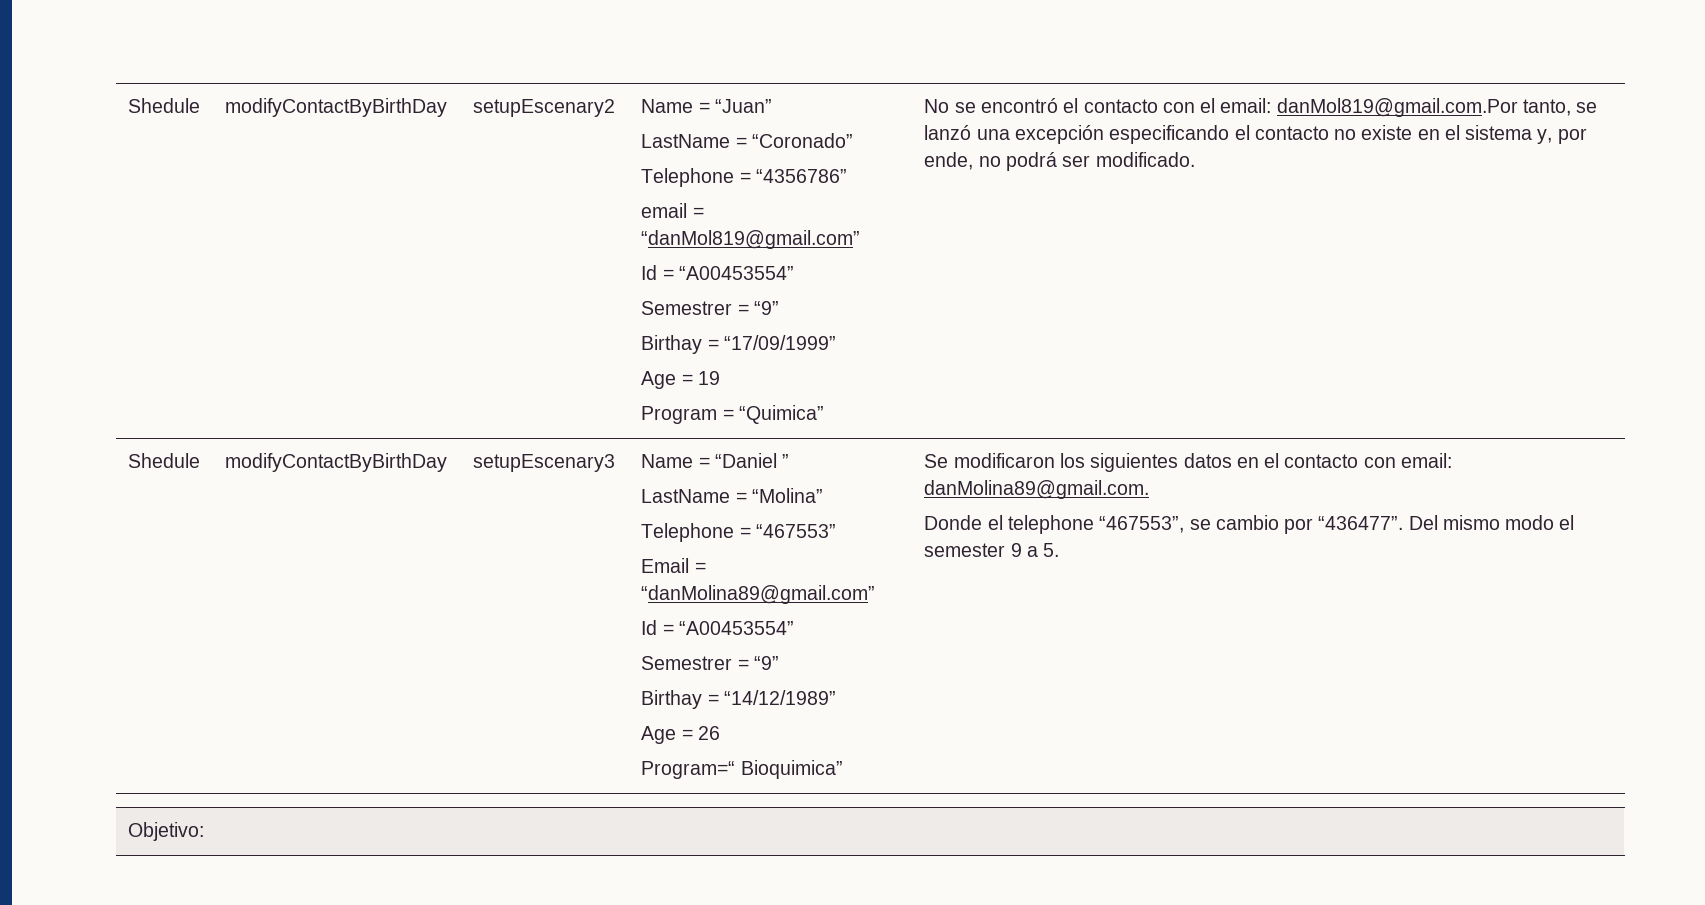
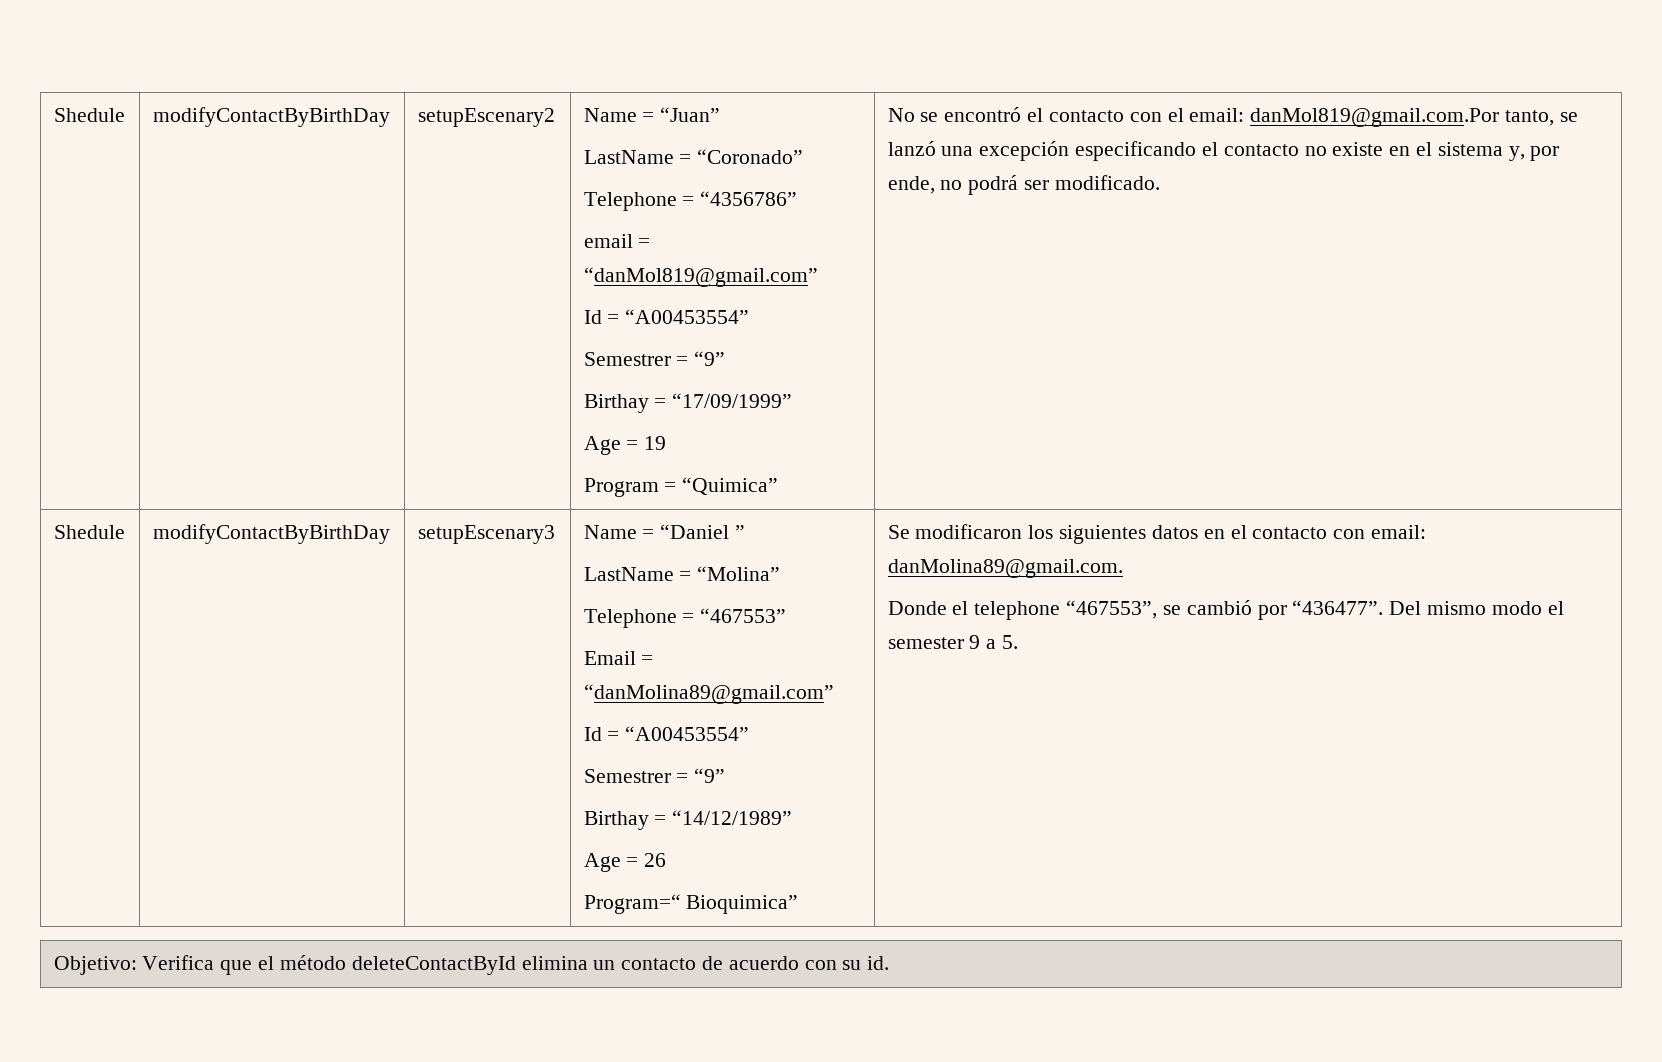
- Donde el telephone “467553”, se cambio por “436477”.
+ Donde el telephone “467553”, se cambió por “436477”.
- Objetivo:
+ Objetivo: Verifica que el método deleteContactById elimina un contacto de acuerdo con su id.

